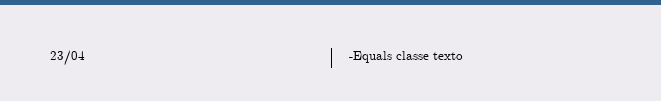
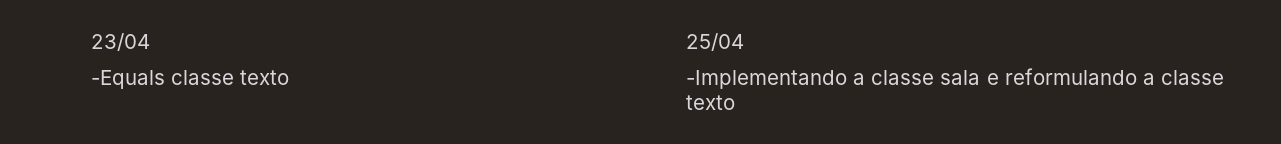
+ 25/04
+ -Implementando a classe sala e reformulando a classe texto

